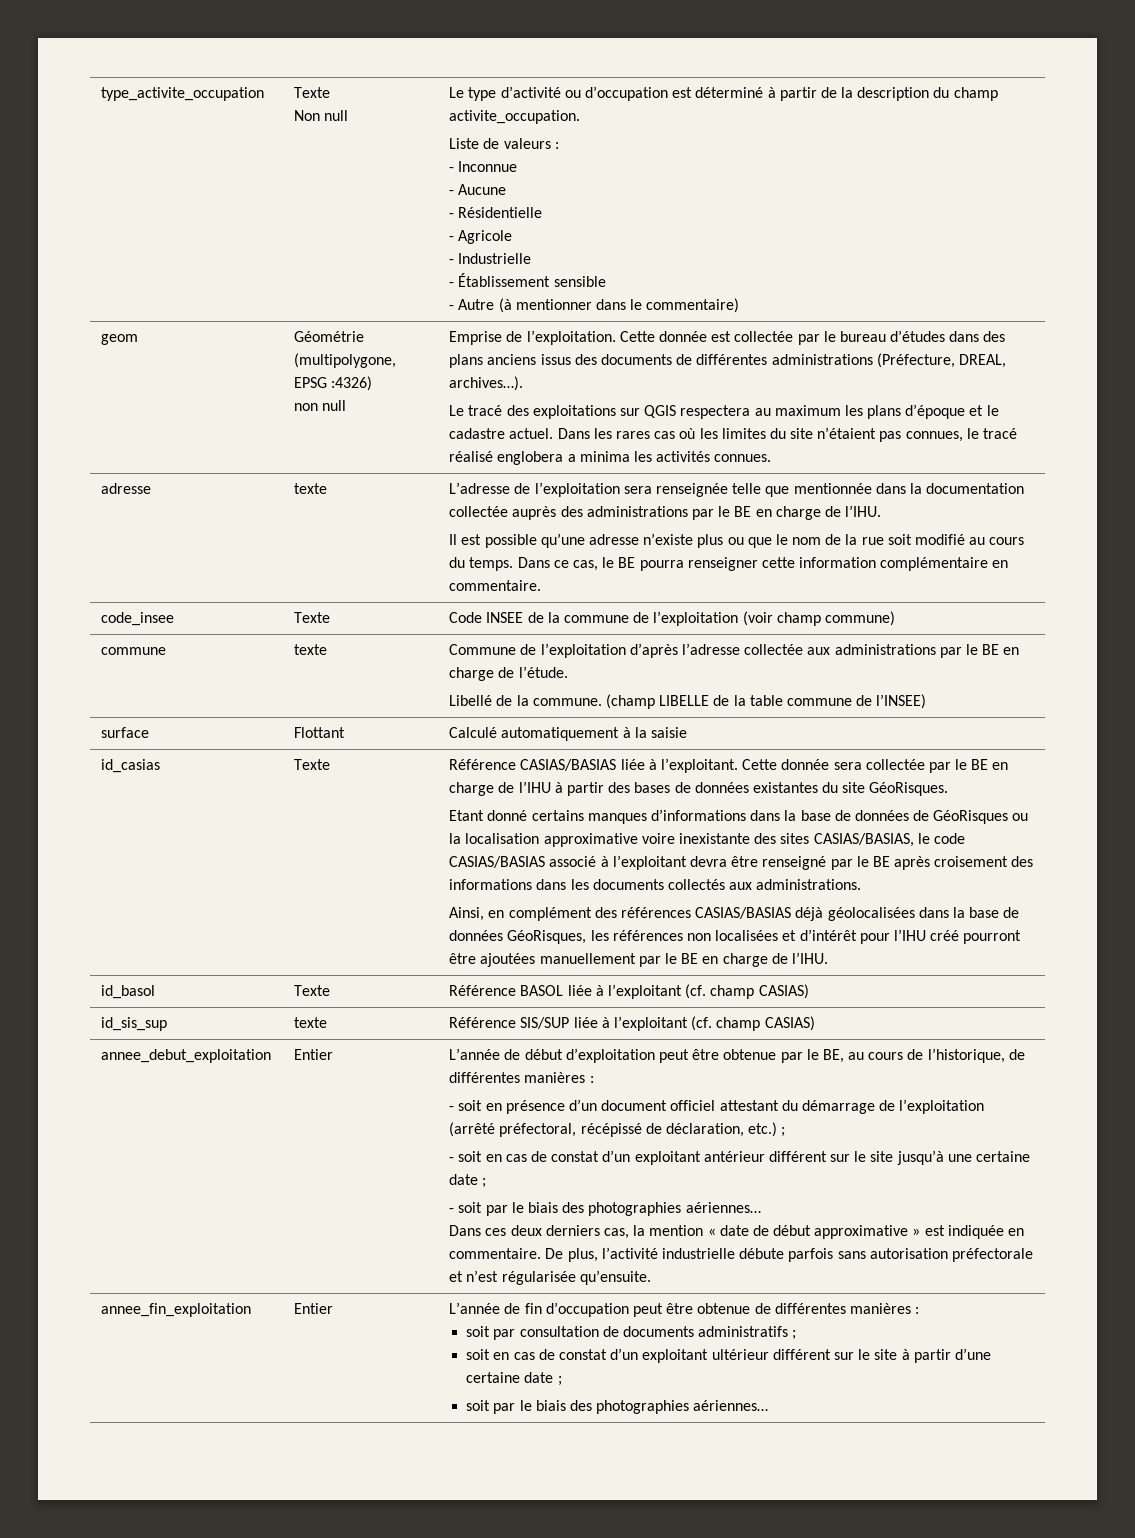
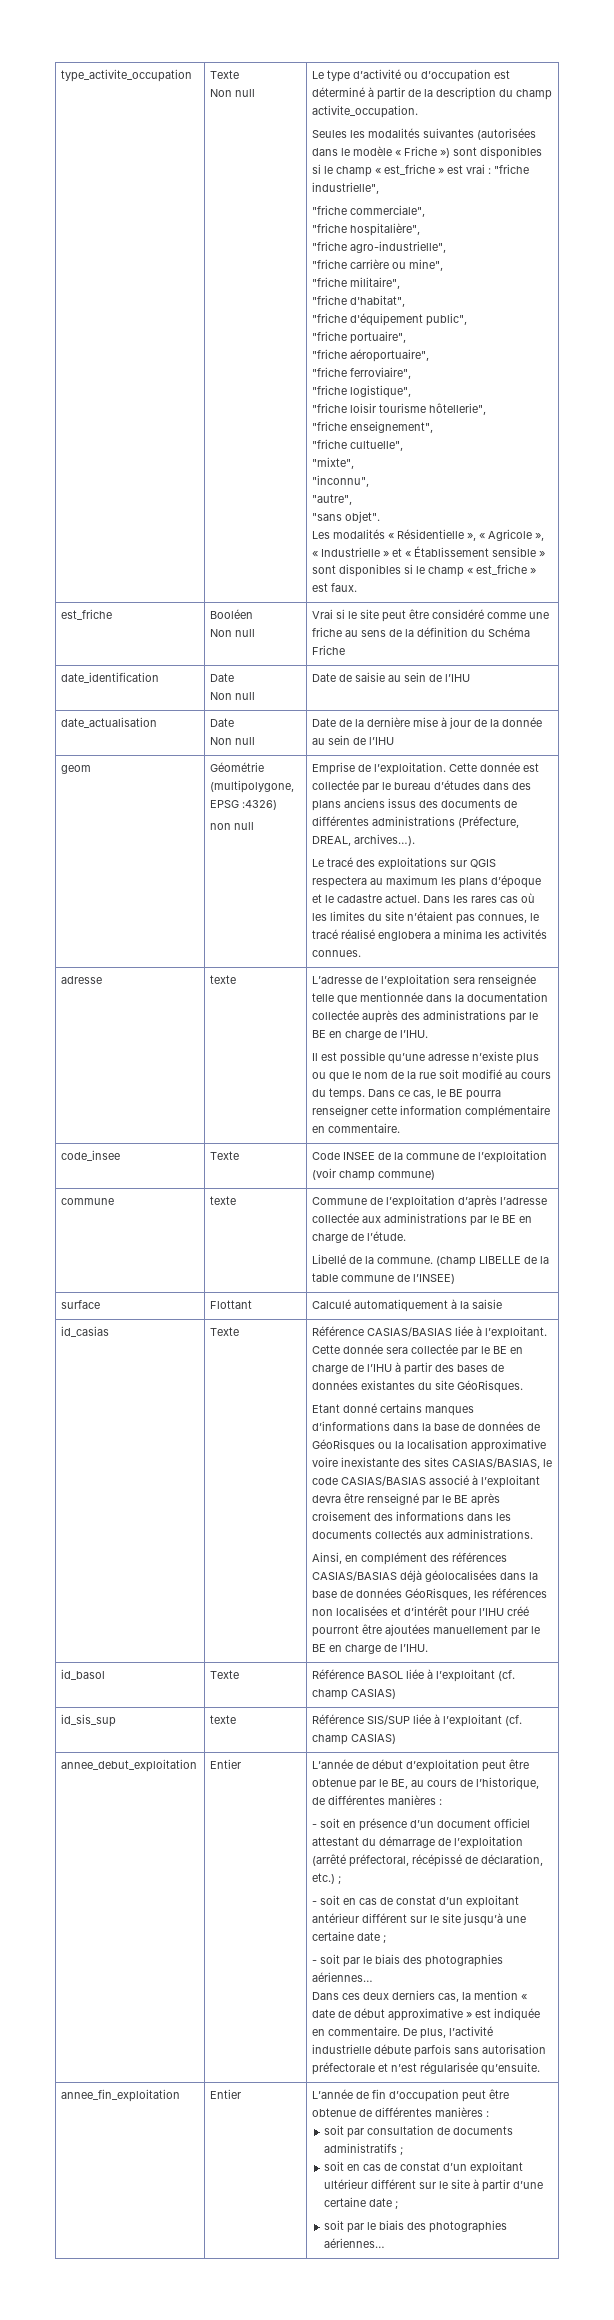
- Liste de valeurs :
- - Inconnue
- - Aucune
- - Résidentielle
- - Agricole
- - Industrielle
- - Établissement sensible
- - Autre (à mentionner dans le commentaire)
+ Seules les modalités suivantes (autorisées dans le modèle « Friche ») sont disponibles si le champ « est_friche » est vrai : "friche industrielle",
+ "friche commerciale",
+ "friche hospitalière",
+ "friche agro-industrielle",
+ "friche carrière ou mine",
+ "friche militaire",
+ "friche d'habitat",
+ "friche d'équipement public",
+ "friche portuaire",
+ "friche aéroportuaire",
+ "friche ferroviaire",
+ "friche logistique",
+ "friche loisir tourisme hôtellerie",
+ "friche enseignement",
+ "friche cultuelle",
+ "mixte",
+ "inconnu",
+ "autre",
+ "sans objet".
+ Les modalités « Résidentielle », « Agricole », « Industrielle » et « Établissement sensible » sont disponibles si le champ « est_friche » est faux.
+ est_friche | Booléen
+ Non null | Vrai si le site peut être considéré comme une friche au sens de la définition du Schéma Friche
+ date_identification | Date
+ Non null | Date de saisie au sein de l’IHU
+ date_actualisation | Date
+ Non null | Date de la dernière mise à jour de la donnée au sein de l’IHU

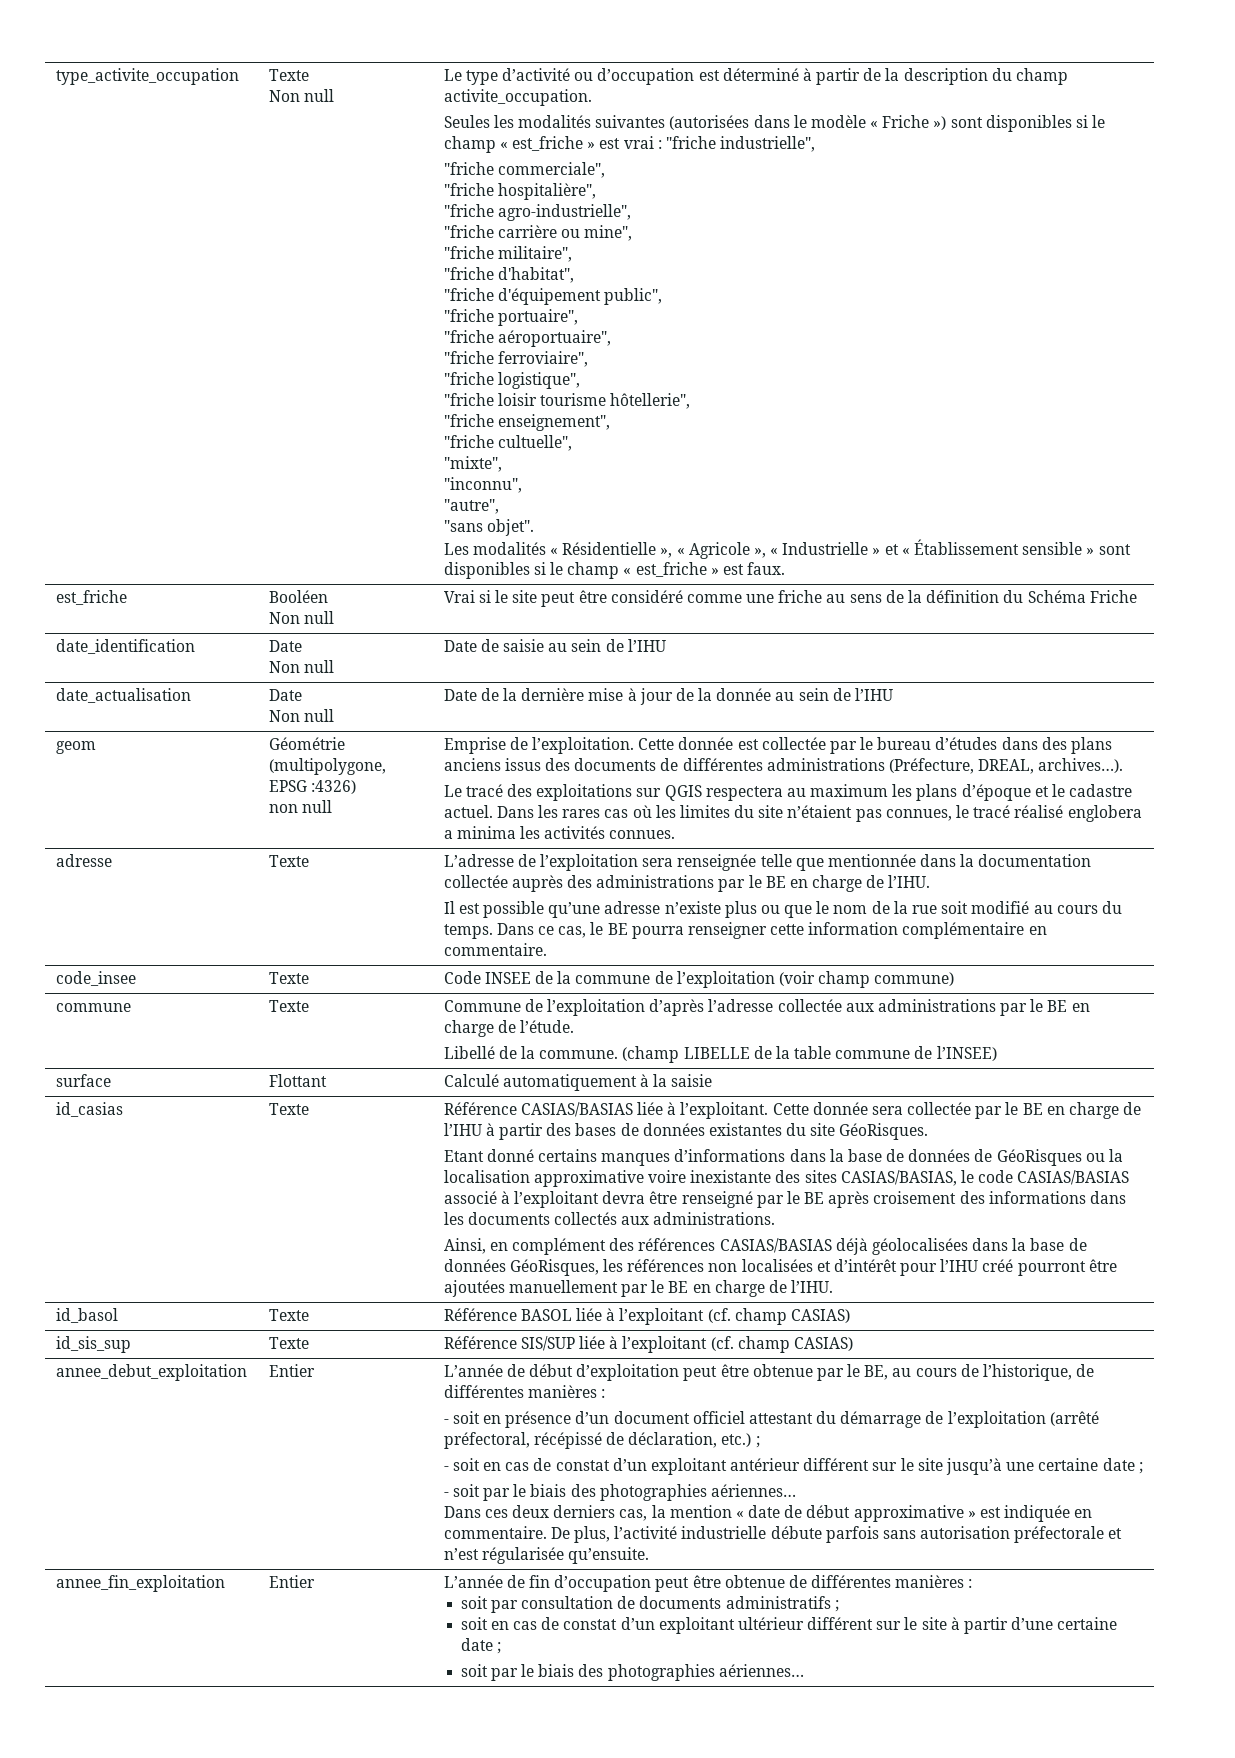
- adresse | texte
+ adresse | Texte
- commune | texte | Commune de l’exploitation d’après l’adresse collectée aux administrations par le BE en charge de l’étude.
+ commune | Texte | Commune de l’exploitation d’après l’adresse collectée aux administrations par le BE en charge de l’étude.
- id_sis_sup | texte | Référence SIS/SUP liée à l’exploitant (cf. champ CASIAS)
+ id_sis_sup | Texte | Référence SIS/SUP liée à l’exploitant (cf. champ CASIAS)

